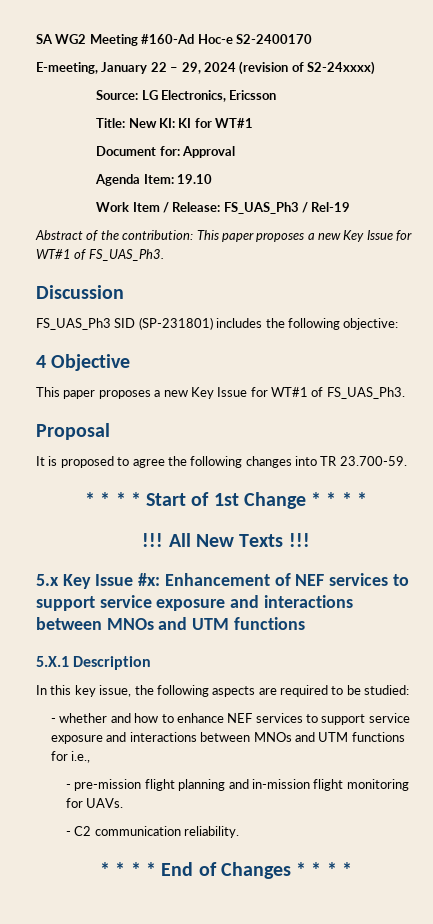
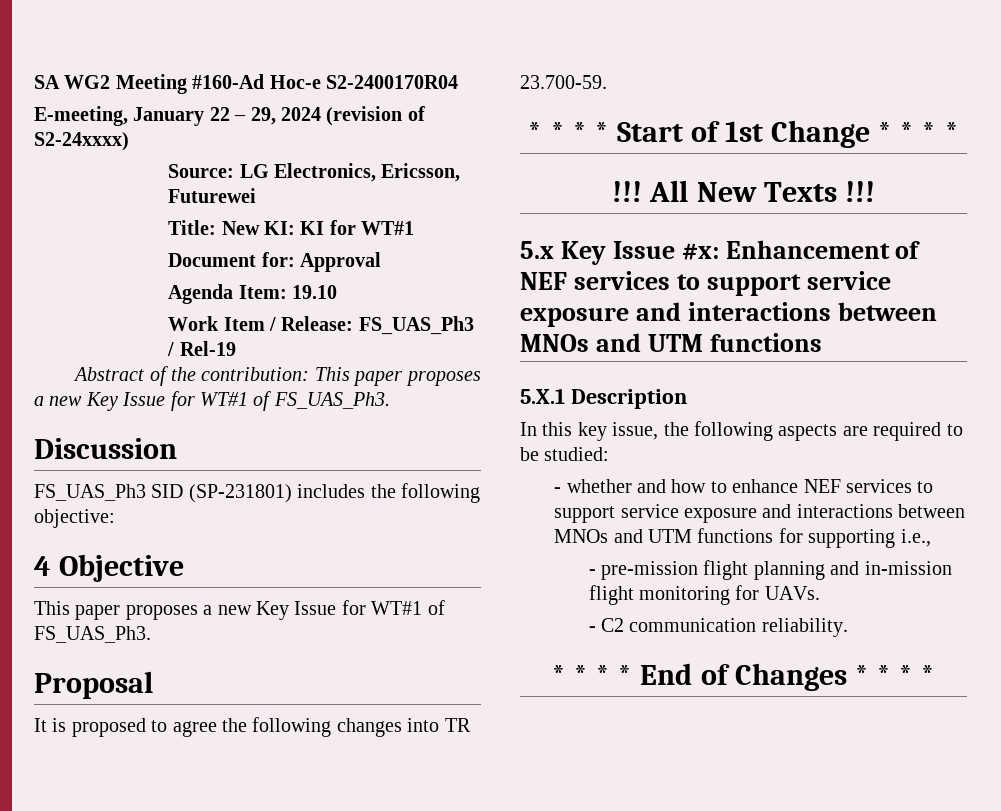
- SA WG2 Meeting #160-Ad Hoc-e S2-2400170
+ SA WG2 Meeting #160-Ad Hoc-e S2-2400170R04
- Source: LG Electronics, Ericsson
+ Source: LG Electronics, Ericsson, Futurewei
- - whether and how to enhance NEF services to support service exposure and interactions between MNOs and UTM functions for i.e.,
+ - whether and how to enhance NEF services to support service exposure and interactions between MNOs and UTM functions for supporting i.e.,

